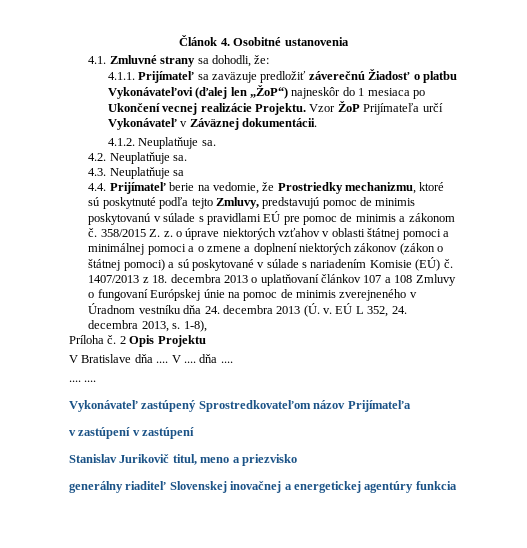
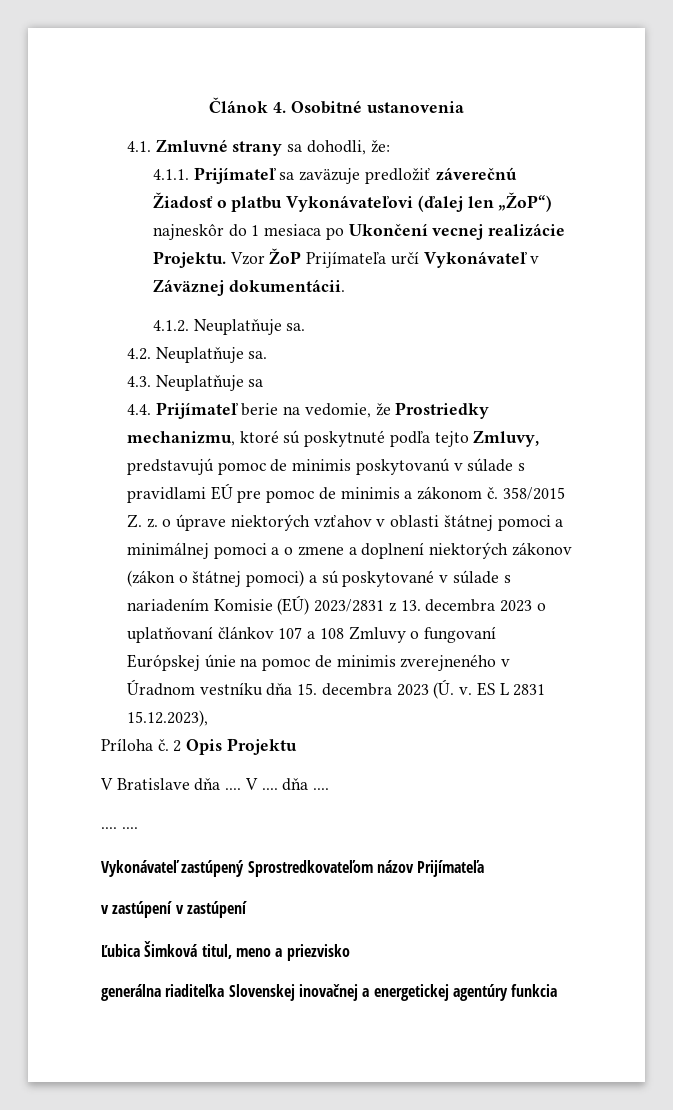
- 358/2015 Z. z. o úprave niektorých vzťahov v oblasti štátnej pomoci a minimálnej pomoci a o zmene a doplnení niektorých zákonov (zákon o štátnej pomoci) a sú poskytované v súlade s nariadením Komisie (EÚ) č. 1407/2013 z 18. decembra 2013 o uplatňovaní článkov 107 a 108 Zmluvy o fungovaní Európskej únie na pomoc de minimis zverejneného v Úradnom vestníku dňa 24. decembra 2013 (Ú. v. EÚ L 352, 24. decembra 2013, s. 1-8),
+ 358/2015 Z. z. o úprave niektorých vzťahov v oblasti štátnej pomoci a minimálnej pomoci a o zmene a doplnení niektorých zákonov (zákon o štátnej pomoci) a sú poskytované v súlade s nariadením Komisie (EÚ) 2023/2831 z 13. decembra 2023 o uplatňovaní článkov 107 a 108 Zmluvy o fungovaní Európskej únie na pomoc de minimis zverejneného v Úradnom vestníku dňa 15. decembra 2023 (Ú. v. ES L 2831 15.12.2023),
- Stanislav Jurikovič titul, meno a priezvisko
+ Ľubica Šimková titul, meno a priezvisko
- generálny riaditeľ Slovenskej inovačnej a energetickej agentúry funkcia
+ generálna riaditeľka Slovenskej inovačnej a energetickej agentúry funkcia

